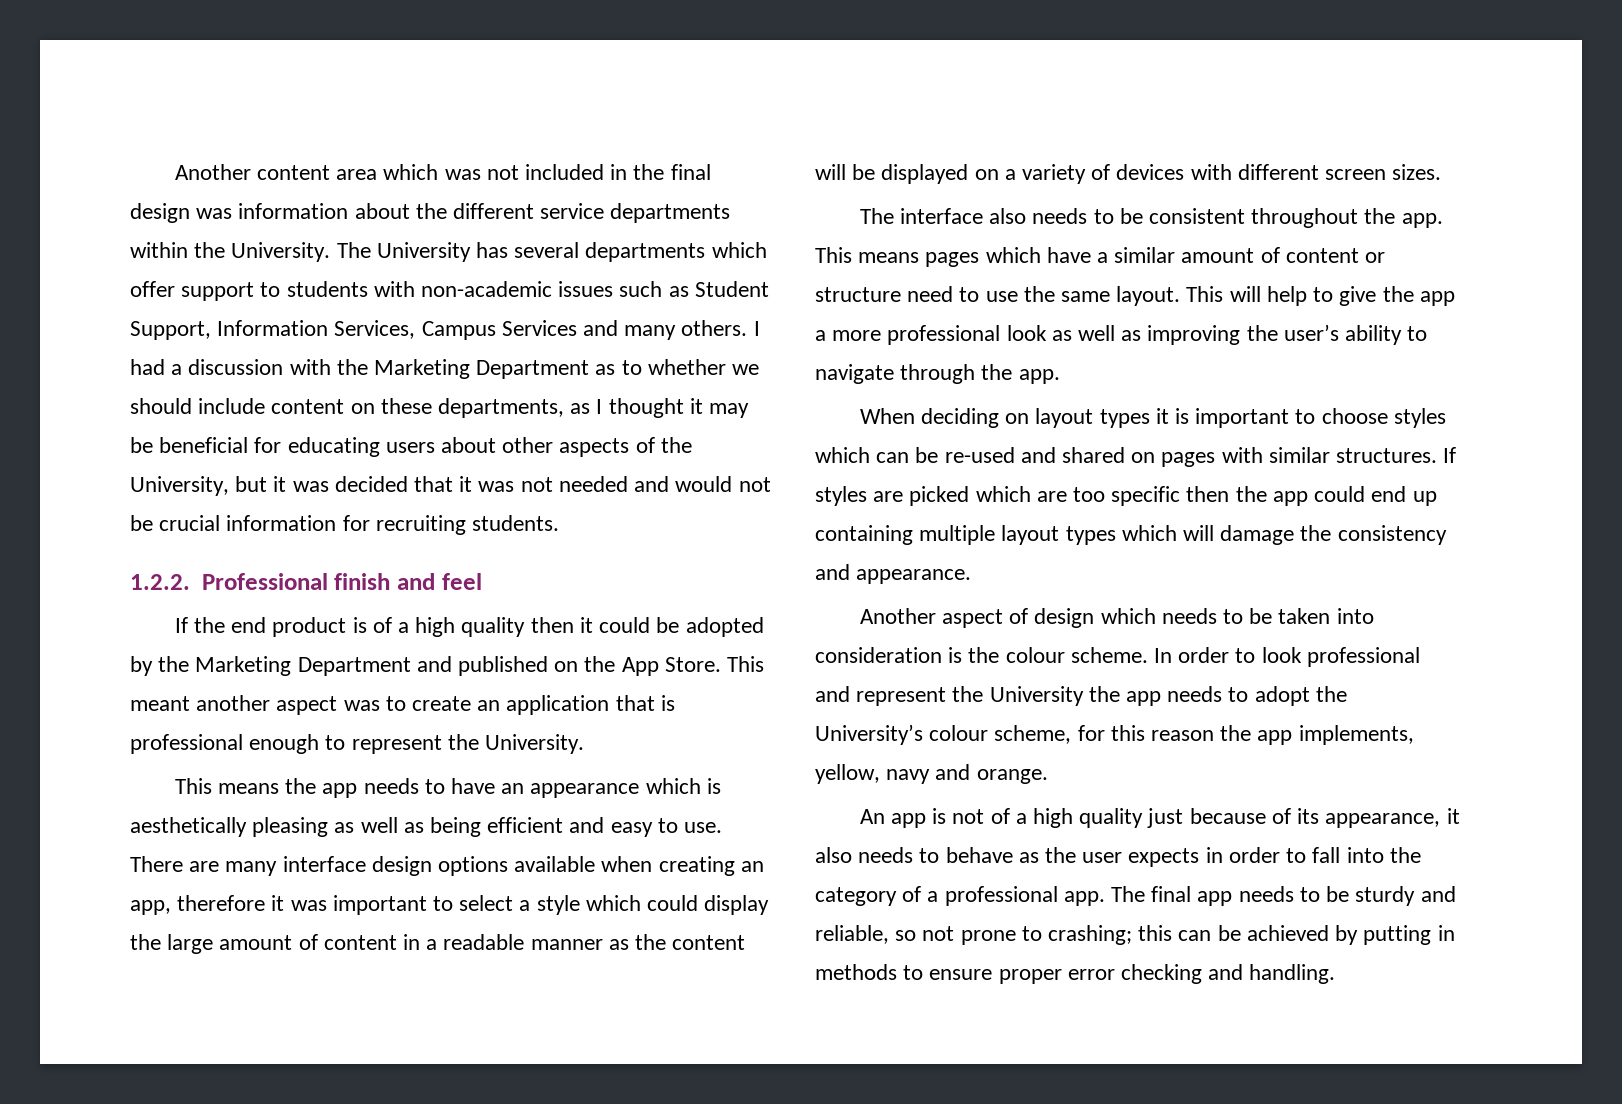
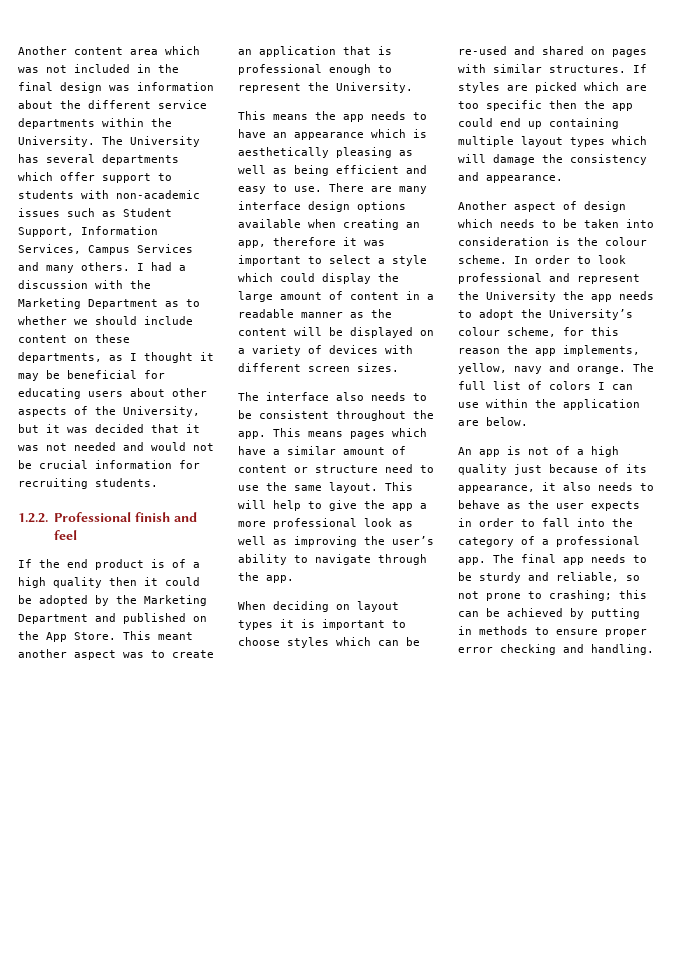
+ The full list of colors I can use within the application are below.

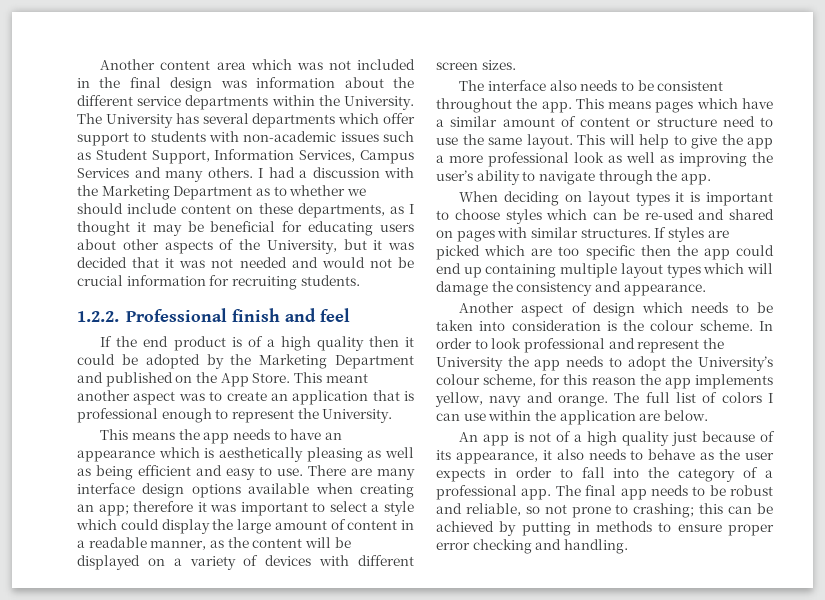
- There are many interface design options available when creating an app, therefore it was important to select a style which could display the large amount of content in a readable manner as the content will be displayed on a variety of devices with different screen sizes.
+ There are many interface design options available when creating an app; therefore it was important to select a style which could display the large amount of content in a readable manner, as the content will be displayed on a variety of devices with different screen sizes.
- In order to look professional and represent the University the app needs to adopt the University’s colour scheme, for this reason the app implements, yellow, navy and orange.
+ In order to look professional and represent the University the app needs to adopt the University’s colour scheme, for this reason the app implements yellow, navy and orange.
- The final app needs to be sturdy and reliable, so not prone to crashing; this can be achieved by putting in methods to ensure proper error checking and handling.
+ The final app needs to be robust and reliable, so not prone to crashing; this can be achieved by putting in methods to ensure proper error checking and handling.

